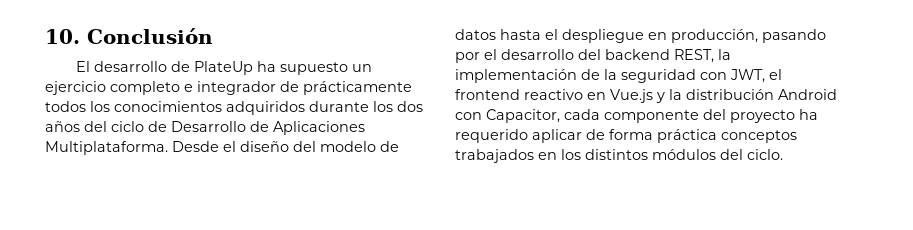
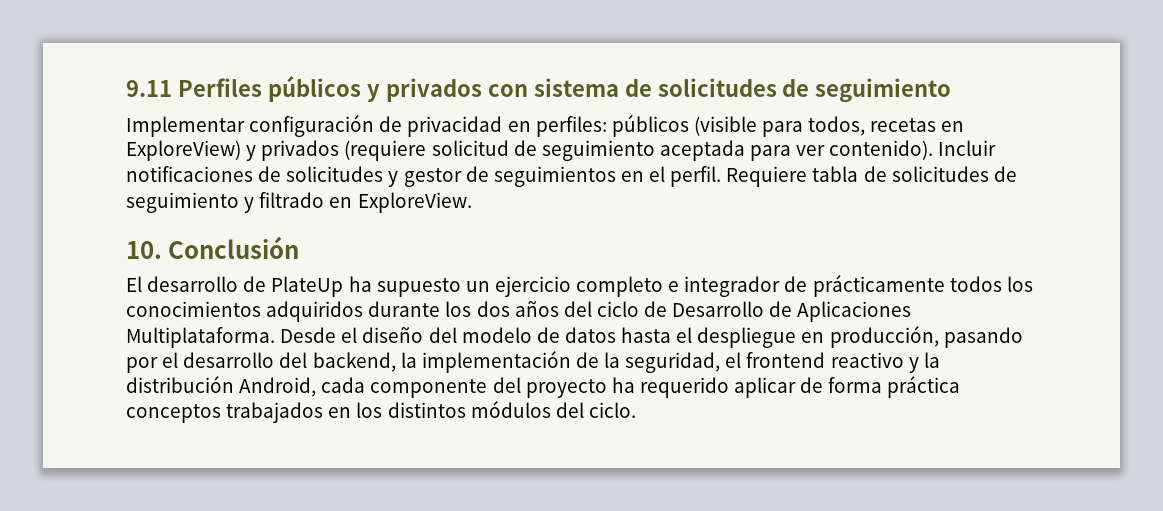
+ 9.11 Perfiles públicos y privados con sistema de solicitudes de seguimiento
+ Implementar configuración de privacidad en perfiles: públicos (visible para todos, recetas en ExploreView) y privados (requiere solicitud de seguimiento aceptada para ver contenido). Incluir notificaciones de solicitudes y gestor de seguimientos en el perfil. Requiere tabla de solicitudes de seguimiento y filtrado en ExploreView.
- Desde el diseño del modelo de datos hasta el despliegue en producción, pasando por el desarrollo del backend REST, la implementación de la seguridad con JWT, el frontend reactivo en Vue.js y la distribución Android con Capacitor, cada componente del proyecto ha requerido aplicar de forma práctica conceptos trabajados en los distintos módulos del ciclo.
+ Desde el diseño del modelo de datos hasta el despliegue en producción, pasando por el desarrollo del backend, la implementación de la seguridad, el frontend reactivo y la distribución Android, cada componente del proyecto ha requerido aplicar de forma práctica conceptos trabajados en los distintos módulos del ciclo.

